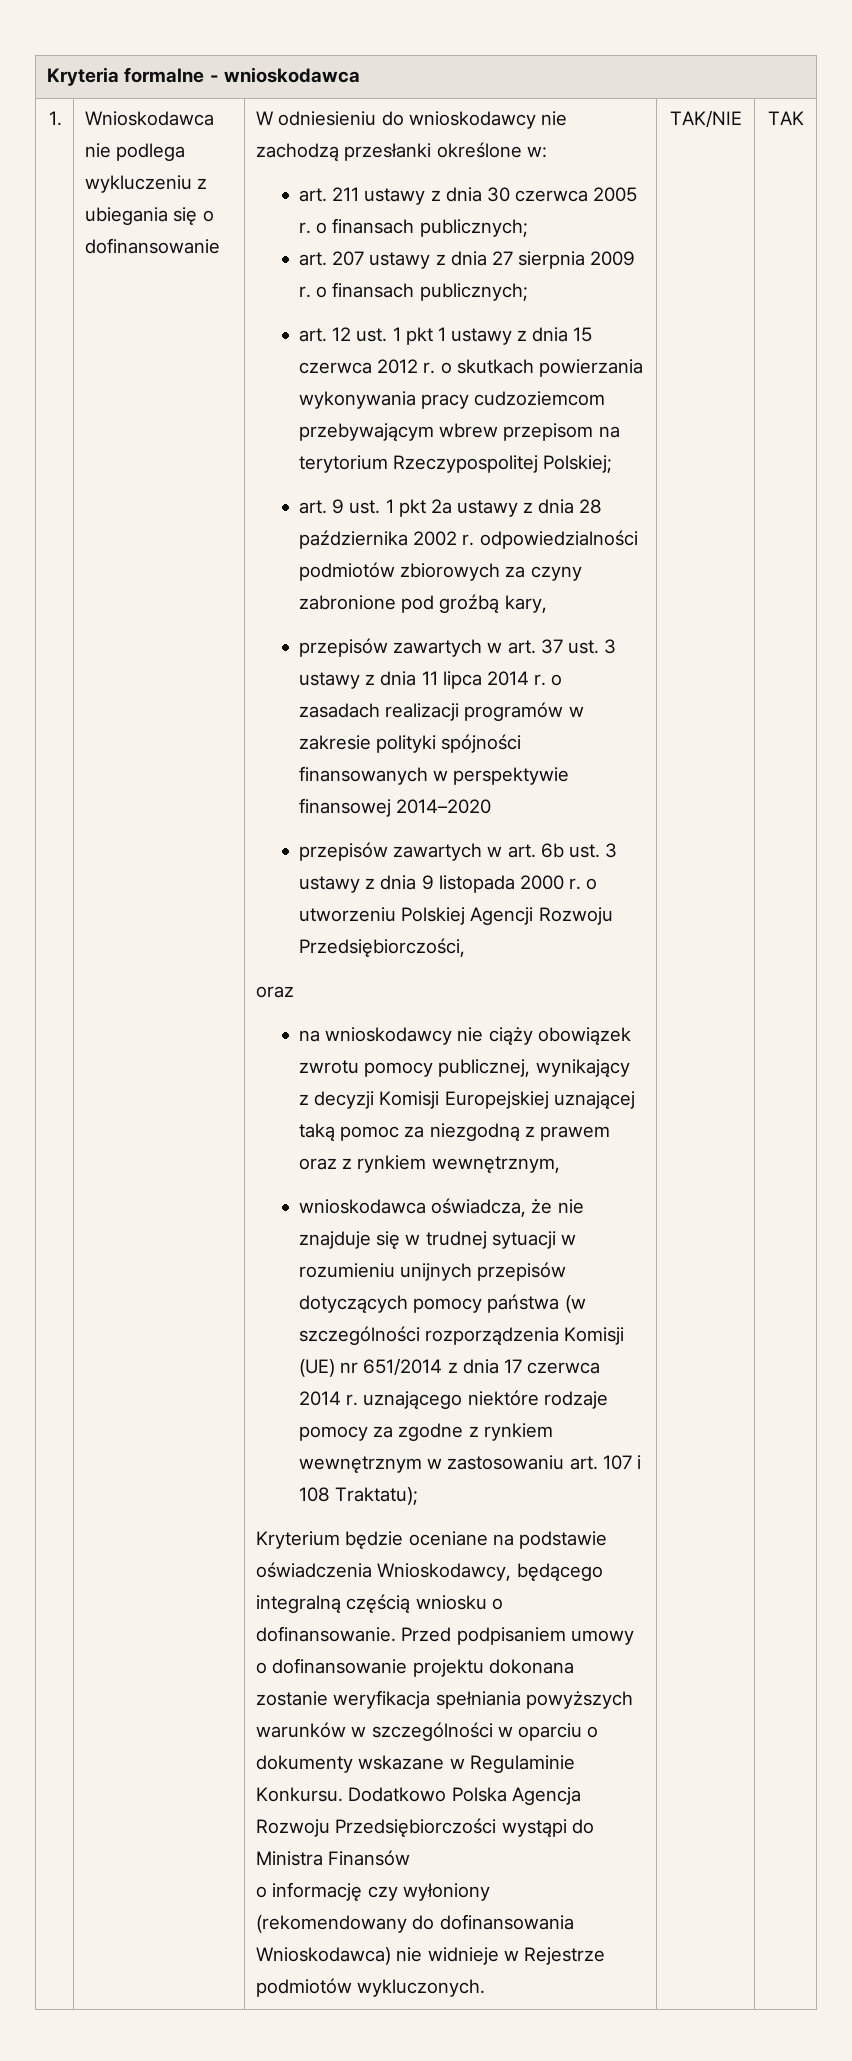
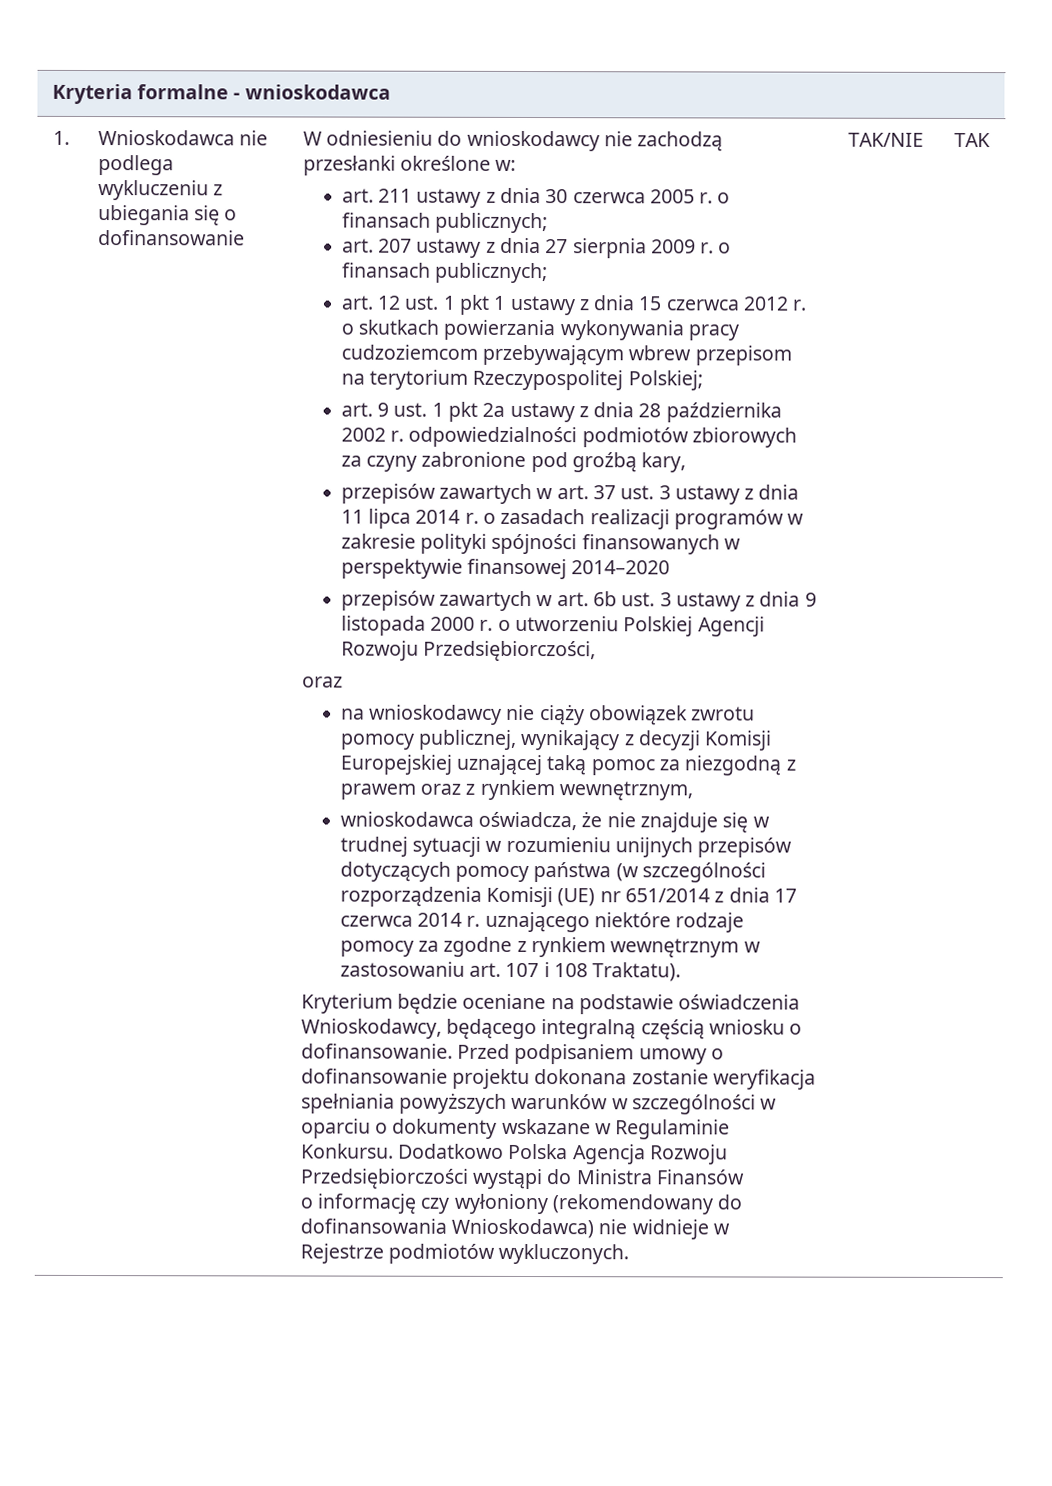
- wnioskodawca oświadcza, że nie znajduje się w trudnej sytuacji w rozumieniu unijnych przepisów dotyczących pomocy państwa (w szczególności rozporządzenia Komisji (UE) nr 651/2014 z dnia 17 czerwca 2014 r. uznającego niektóre rodzaje pomocy za zgodne z rynkiem wewnętrznym w zastosowaniu art. 107 i 108 Traktatu);
+ wnioskodawca oświadcza, że nie znajduje się w trudnej sytuacji w rozumieniu unijnych przepisów dotyczących pomocy państwa (w szczególności rozporządzenia Komisji (UE) nr 651/2014 z dnia 17 czerwca 2014 r. uznającego niektóre rodzaje pomocy za zgodne z rynkiem wewnętrznym w zastosowaniu art. 107 i 108 Traktatu).

